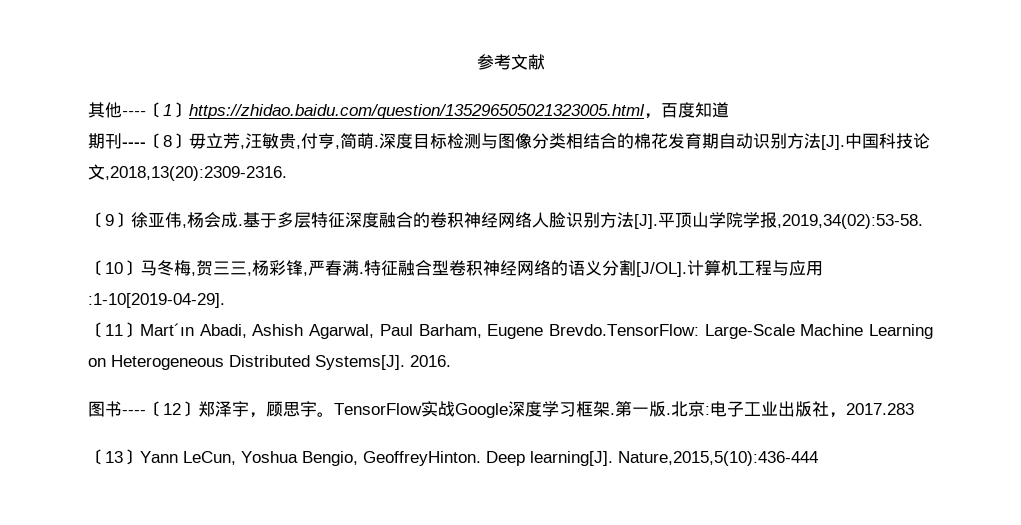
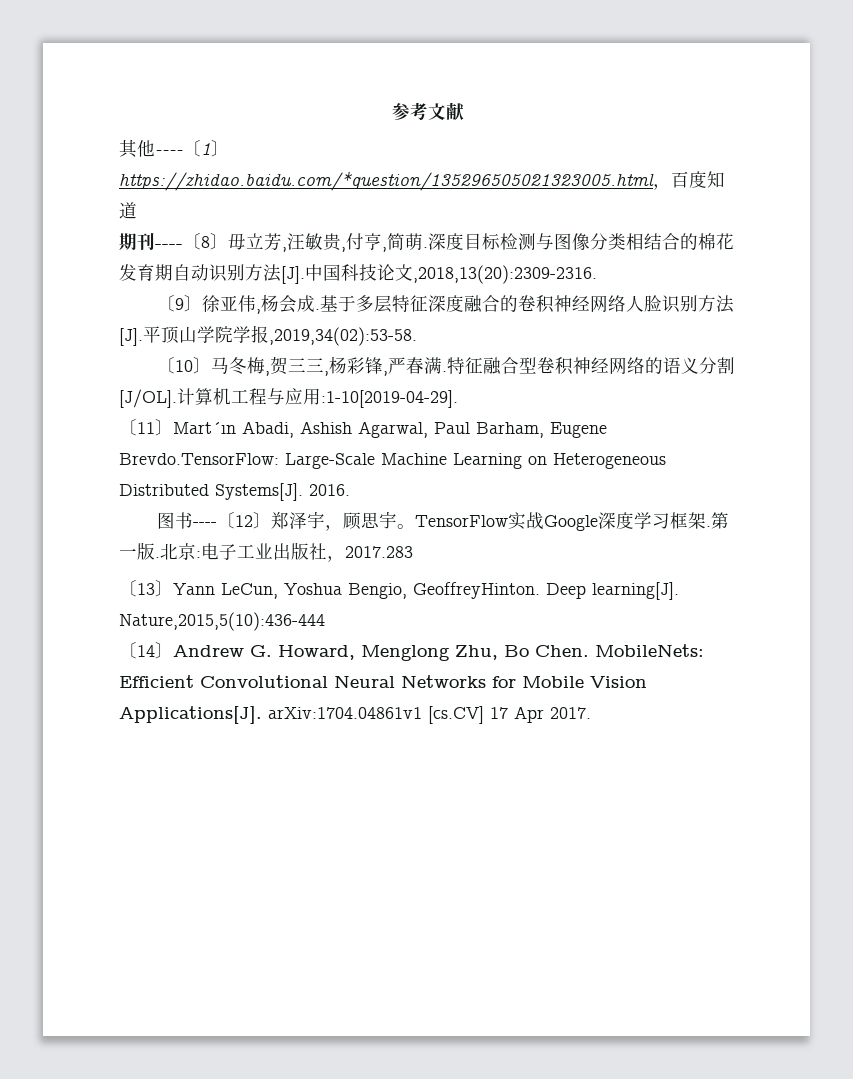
- 其他----〔1〕https://zhidao.baidu.com/question/135296505021323005.html，百度知道
+ 其他----〔1〕https://zhidao.baidu.com/*question/135296505021323005.html，百度知道
+ 〔14〕Andrew G. Howard, Menglong Zhu, Bo Chen. MobileNets: Efficient Convolutional Neural Networks for Mobile Vision Applications[J]. arXiv:1704.04861v1 [cs.CV] 17 Apr 2017.

